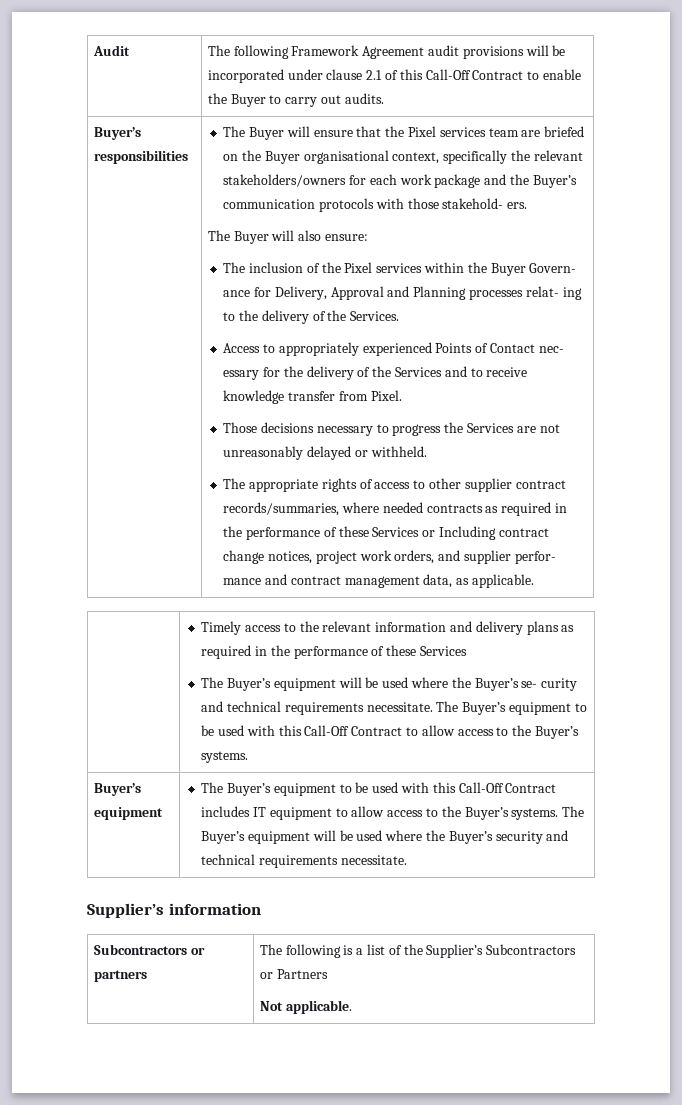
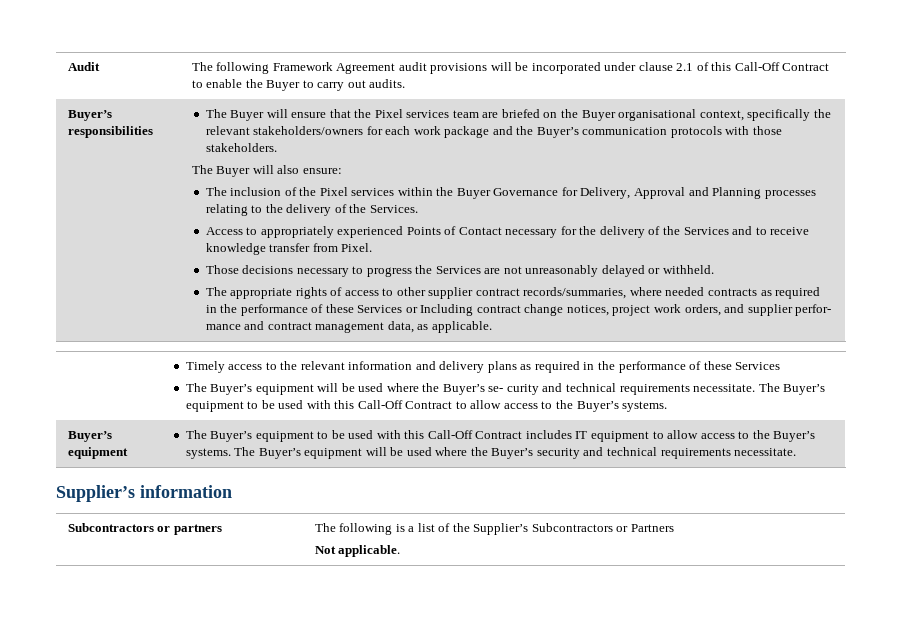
- The Buyer will ensure that the Pixel services team are briefed on the Buyer organisational context, specifically the relevant stakeholders/owners for each work package and the Buyer’s communication protocols with those stakehold- ers.
+ The Buyer will ensure that the Pixel services team are briefed on the Buyer organisational context, specifically the relevant stakeholders/owners for each work package and the Buyer’s communication protocols with those stakeholders.
- The inclusion of the Pixel services within the Buyer Govern- ance for Delivery, Approval and Planning processes relat- ing to the delivery of the Services.
+ The inclusion of the Pixel services within the Buyer Governance for Delivery, Approval and Planning processes relating to the delivery of the Services.
- Access to appropriately experienced Points of Contact nec- essary for the delivery of the Services and to receive knowledge transfer from Pixel.
+ Access to appropriately experienced Points of Contact necessary for the delivery of the Services and to receive knowledge transfer from Pixel.

